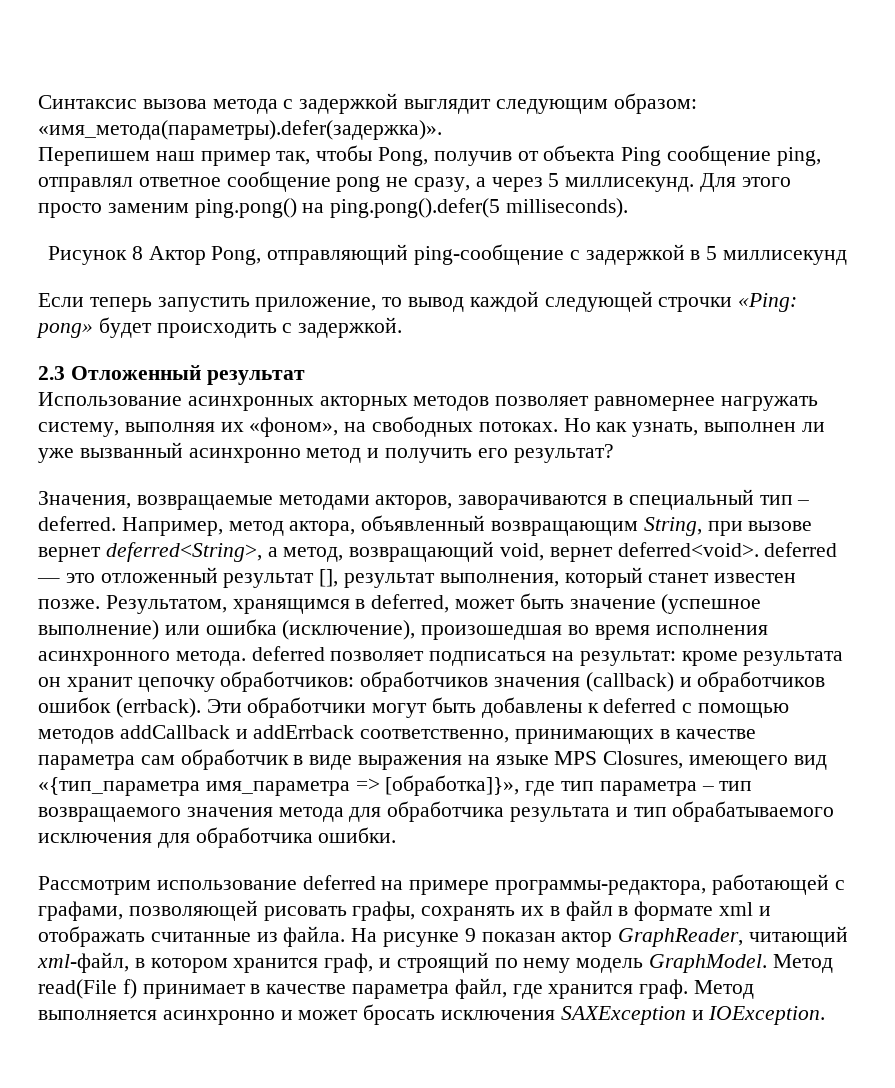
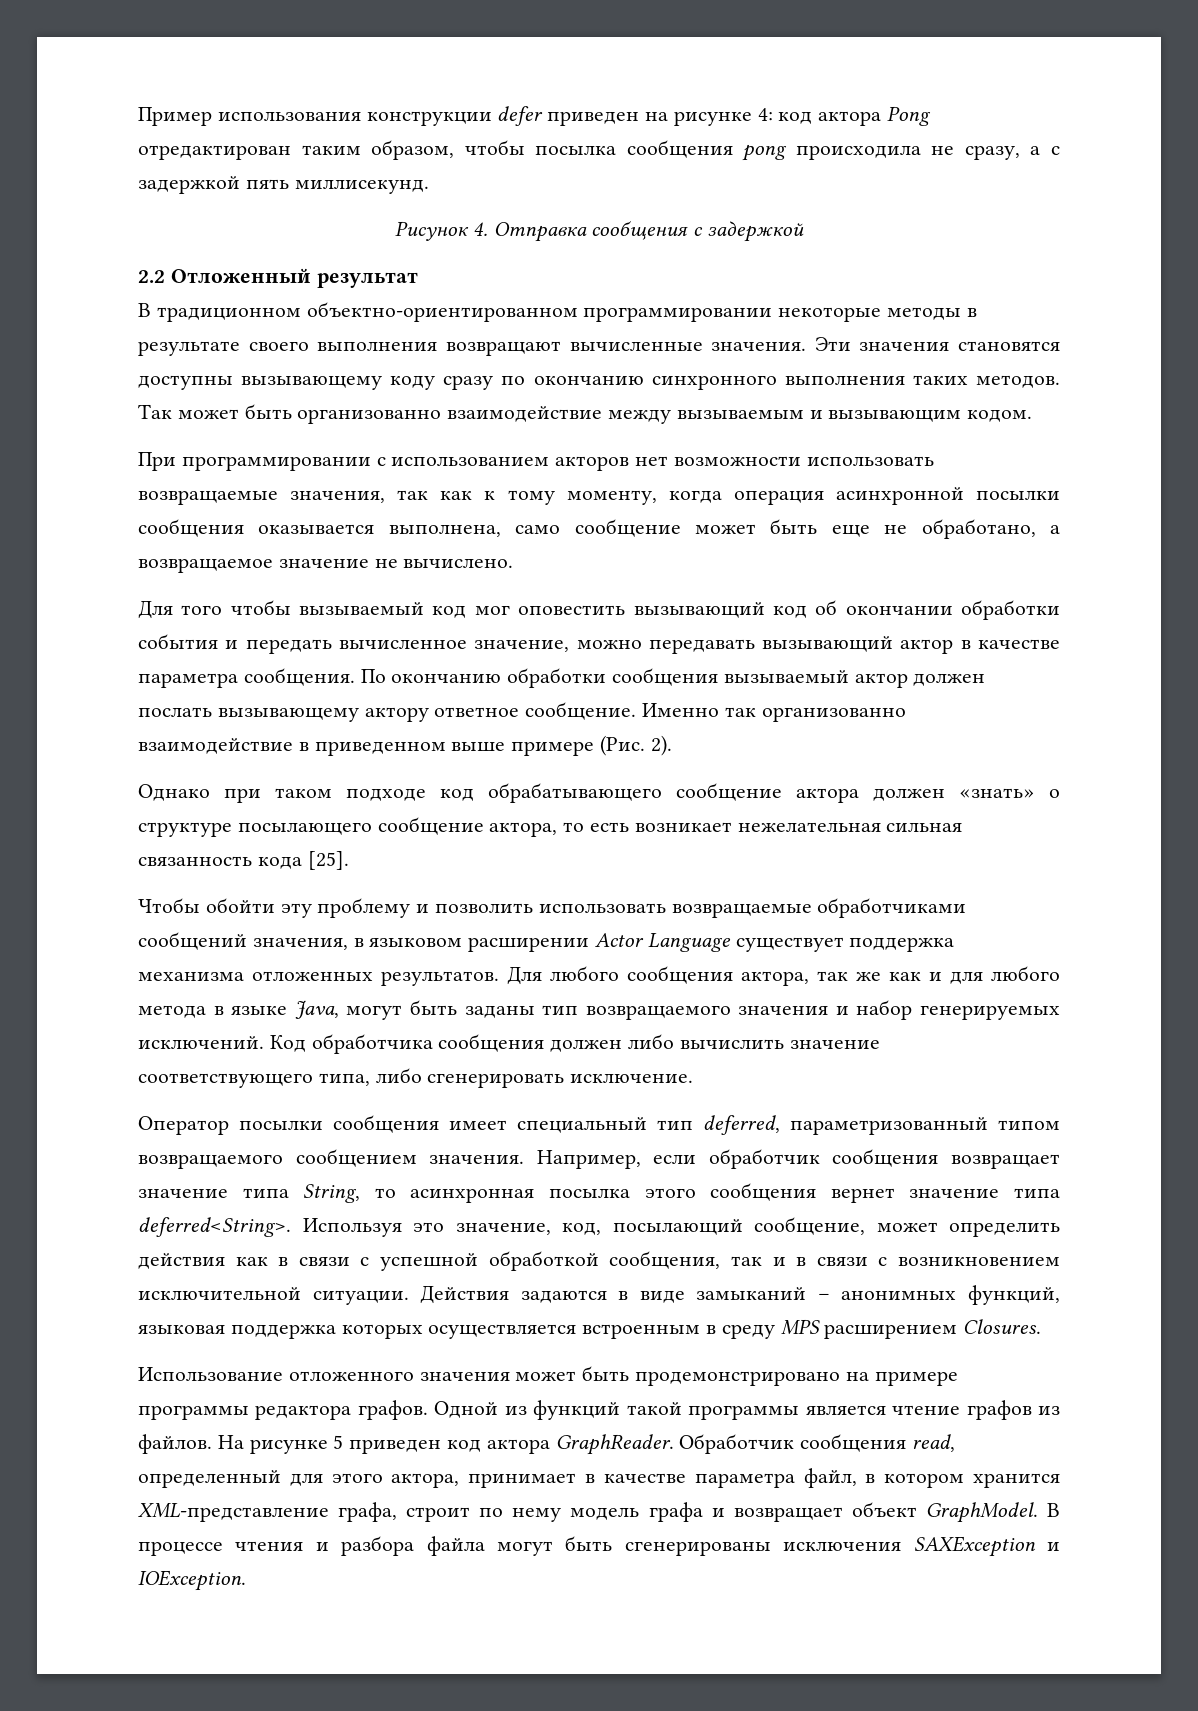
- Синтаксис вызова метода с задержкой выглядит следующим образом: «имя_метода(параметры).defer(задержка)».
- Перепишем наш пример так, чтобы Pong, получив от объекта Ping сообщение ping, отправлял ответное сообщение pong не сразу, а через 5 миллисекунд. Для этого просто заменим ping.pong() на ping.pong().defer(5 milliseconds).
- Рисунок 8 Актор Pong, отправляющий ping-сообщение с задержкой в 5 миллисекунд
- Если теперь запустить приложение, то вывод каждой следующей строчки «Ping: pong» будет происходить с задержкой.
- 2.3 Отложенный результат
- Использование асинхронных акторных методов позволяет равномернее нагружать систему, выполняя их «фоном», на свободных потоках. Но как узнать, выполнен ли уже вызванный асинхронно метод и получить его результат?
- Значения, возвращаемые методами акторов, заворачиваются в специальный тип – deferred. Например, метод актора, объявленный возвращающим String, при вызове вернет deferred<String>, а метод, возвращающий void, вернет deferred<void>. deferred — это отложенный результат [], результат выполнения, который станет известен позже. Результатом, хранящимся в deferred, может быть значение (успешное выполнение) или ошибка (исключение), произошедшая во время исполнения асинхронного метода. deferred позволяет подписаться на результат: кроме результата он хранит цепочку обработчиков: обработчиков значения (callback) и обработчиков ошибок (errback). Эти обработчики могут быть добавлены к deferred с помощью методов addCallback и addErrback соответственно, принимающих в качестве параметра сам обработчик в виде выражения на языке MPS Closures, имеющего вид «{тип_параметра имя_параметра => [обработка]}», где тип параметра – тип возвращаемого значения метода для обработчика результата и тип обрабатываемого исключения для обработчика ошибки.
- Рассмотрим использование deferred на примере программы-редактора, работающей с графами, позволяющей рисовать графы, сохранять их в файл в формате xml и отображать считанные из файла. На рисунке 9 показан актор GraphReader, читающий xml-файл, в котором хранится граф, и строящий по нему модель GraphModel. Метод read(File f) принимает в качестве параметра файл, где хранится граф. Метод выполняется асинхронно и может бросать исключения SAXException и IOException.
+ Пример использования конструкции defer приведен на рисунке 4: код актора Pong отредактирован таким образом, чтобы посылка сообщения pong происходила не сразу, а с задержкой пять миллисекунд.
+ Рисунок 4. Отправка сообщения с задержкой
+ 2.2 Отложенный результат
+ В традиционном объектно-ориентированном программировании некоторые методы в результате своего выполнения возвращают вычисленные значения. Эти значения становятся доступны вызывающему коду сразу по окончанию синхронного выполнения таких методов. Так может быть организованно взаимодействие между вызываемым и вызывающим кодом.
+ При программировании с использованием акторов нет возможности использовать возвращаемые значения, так как к тому моменту, когда операция асинхронной посылки сообщения оказывается выполнена, само сообщение может быть еще не обработано, а возвращаемое значение не вычислено.
+ Для того чтобы вызываемый код мог оповестить вызывающий код об окончании обработки события и передать вычисленное значение, можно передавать вызывающий актор в качестве параметра сообщения. По окончанию обработки сообщения вызываемый актор должен послать вызывающему актору ответное сообщение. Именно так организованно взаимодействие в приведенном выше примере (Рис. 2).
+ Однако при таком подходе код обрабатывающего сообщение актора должен «знать» о структуре посылающего сообщение актора, то есть возникает нежелательная сильная связанность кода [25].
+ Чтобы обойти эту проблему и позволить использовать возвращаемые обработчиками сообщений значения, в языковом расширении Actor Language существует поддержка механизма отложенных результатов. Для любого сообщения актора, так же как и для любого метода в языке Java, могут быть заданы тип возвращаемого значения и набор генерируемых исключений. Код обработчика сообщения должен либо вычислить значение соответствующего типа, либо сгенерировать исключение.
+ Оператор посылки сообщения имеет специальный тип deferred, параметризованный типом возвращаемого сообщением значения. Например, если обработчик сообщения возвращает значение типа String, то асинхронная посылка этого сообщения вернет значение типа deferred<String>. Используя это значение, код, посылающий сообщение, может определить действия как в связи с успешной обработкой сообщения, так и в связи с возникновением исключительной ситуации. Действия задаются в виде замыканий – анонимных функций, языковая поддержка которых осуществляется встроенным в среду MPS расширением Closures.
+ Использование отложенного значения может быть продемонстрировано на примере программы редактора графов. Одной из функций такой программы является чтение графов из файлов. На рисунке 5 приведен код актора GraphReader. Обработчик сообщения read, определенный для этого актора, принимает в качестве параметра файл, в котором хранится XML-представление графа, строит по нему модель графа и возвращает объект GraphModel. В процессе чтения и разбора файла могут быть сгенерированы исключения SAXException и IOException.

